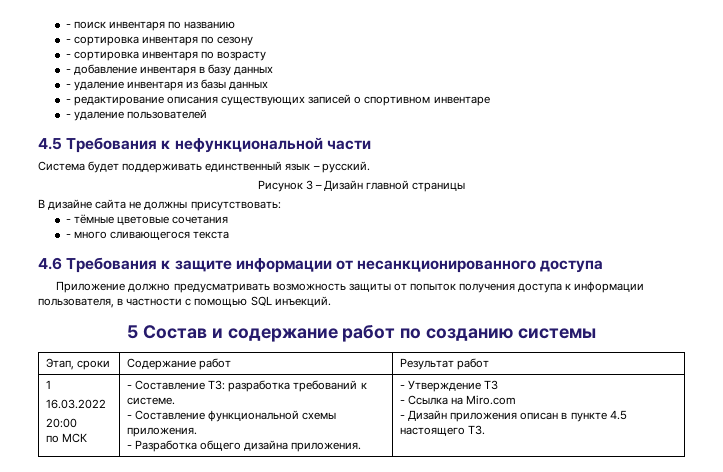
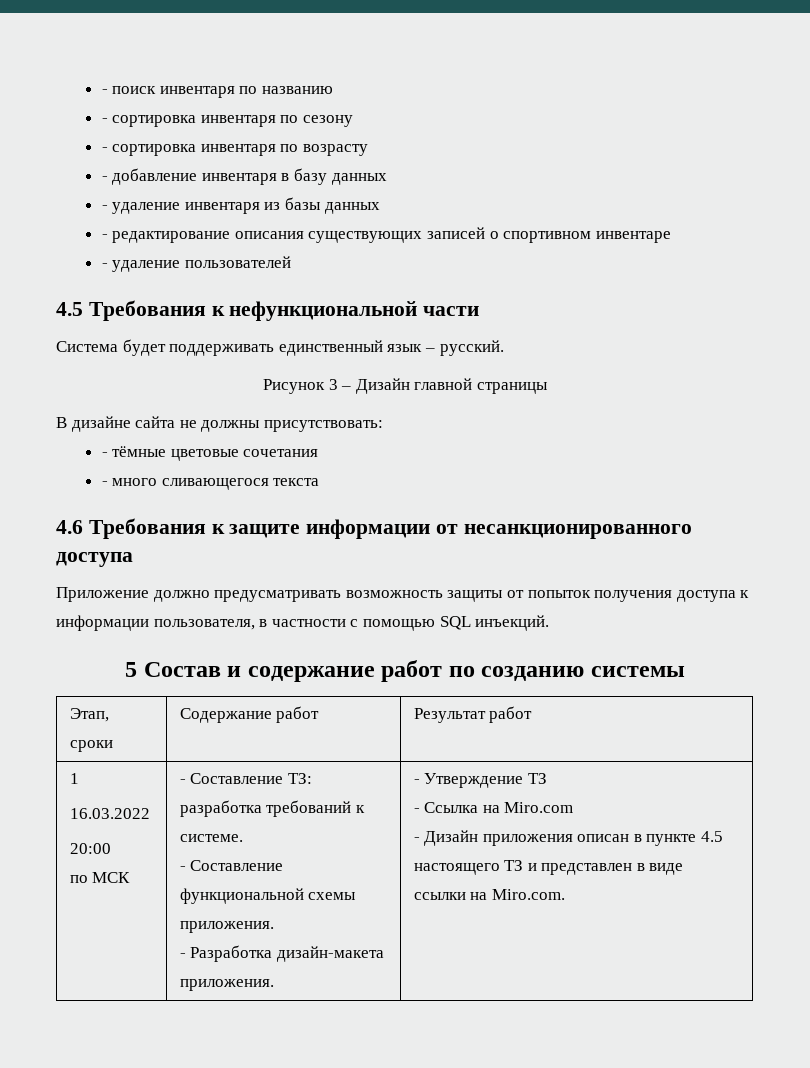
- - Разработка общего дизайна приложения.
+ - Разработка дизайн-макета приложения.
- - Дизайн приложения описан в пункте 4.5 настоящего ТЗ.
+ - Дизайн приложения описан в пункте 4.5 настоящего ТЗ и представлен в виде ссылки на Miro.com.

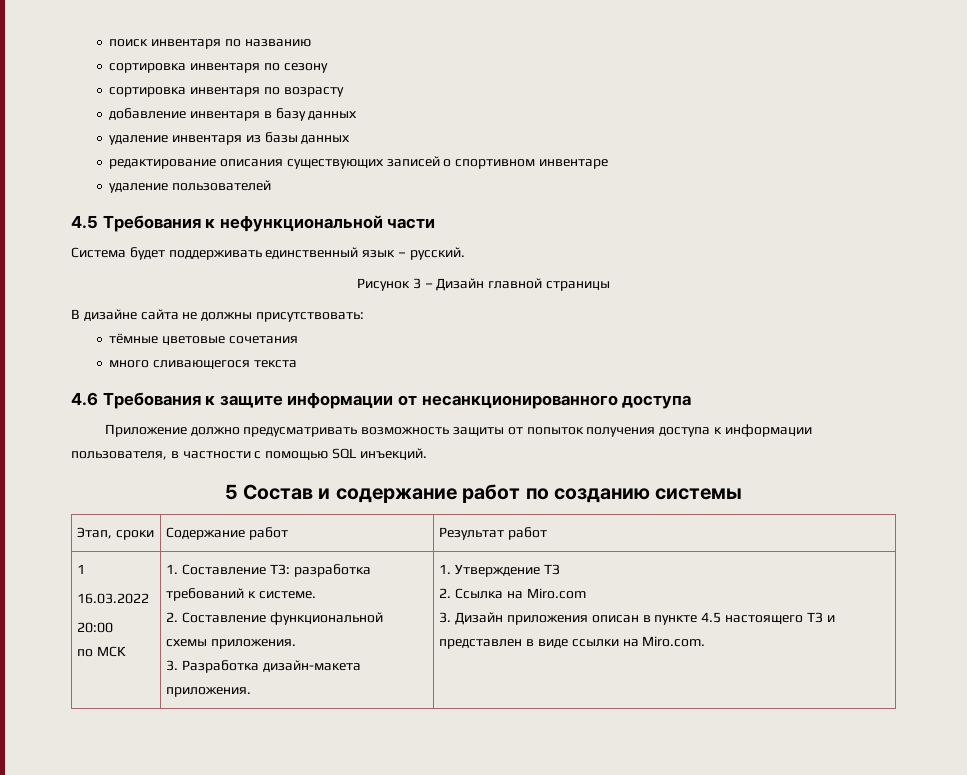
- - поиск инвентаря по названию
+ поиск инвентаря по названию
- - сортировка инвентаря по сезону
+ сортировка инвентаря по сезону
- - сортировка инвентаря по возрасту
+ сортировка инвентаря по возрасту
- - добавление инвентаря в базу данных
+ добавление инвентаря в базу данных
- - удаление инвентаря из базы данных
+ удаление инвентаря из базы данных
- - редактирование описания существующих записей о спортивном инвентаре
+ редактирование описания существующих записей о спортивном инвентаре
- - удаление пользователей
+ удаление пользователей
- - тёмные цветовые сочетания
+ тёмные цветовые сочетания
- - много сливающегося текста
+ много сливающегося текста
- - Составление ТЗ: разработка требований к системе.
+ 1. Составление ТЗ: разработка требований к системе.
- - Составление функциональной схемы приложения.
+ 2. Составление функциональной схемы приложения.
- - Разработка дизайн-макета приложения.
+ 3. Разработка дизайн-макета приложения.
- - Утверждение ТЗ
+ 1. Утверждение ТЗ
- - Ссылка на Miro.com
+ 2. Ссылка на Miro.com
- - Дизайн приложения описан в пункте 4.5 настоящего ТЗ и представлен в виде ссылки на Miro.com.
+ 3. Дизайн приложения описан в пункте 4.5 настоящего ТЗ и представлен в виде ссылки на Miro.com.

